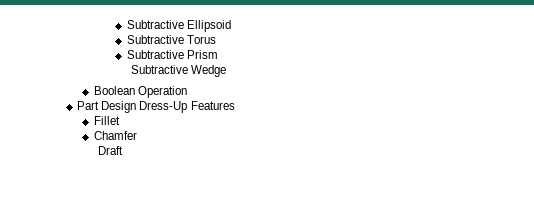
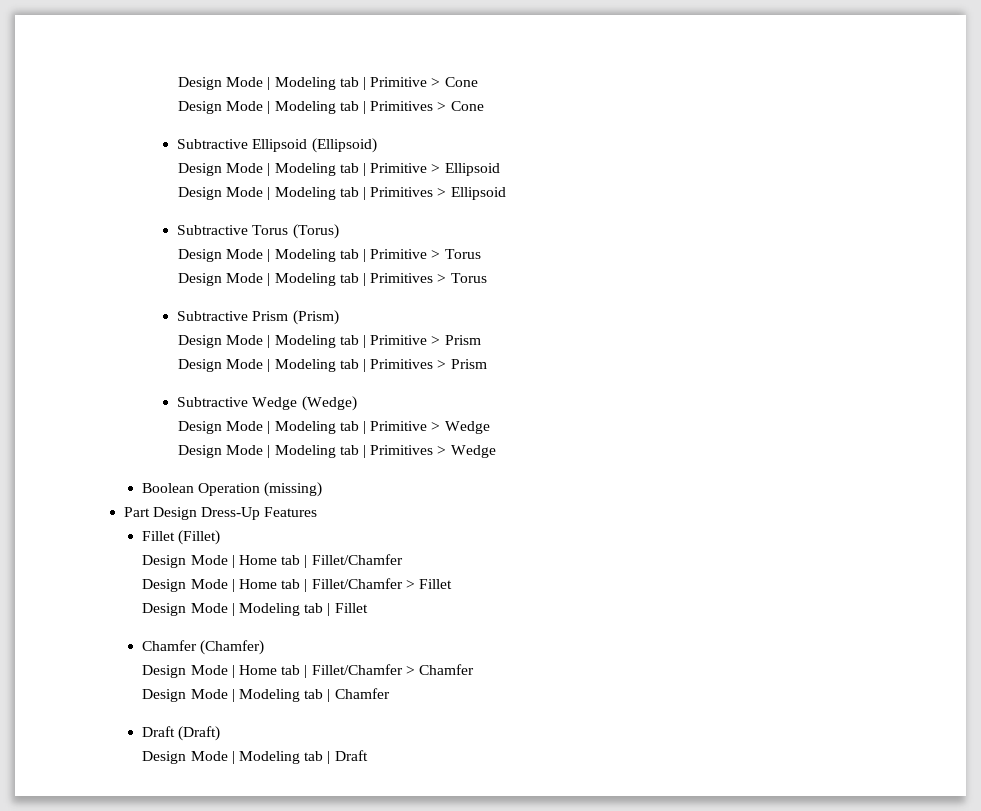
- Subtractive Ellipsoid
- Subtractive Torus
- Subtractive Prism
- Subtractive Wedge
+ Design Mode | Modeling tab | Primitive > Cone
+ Design Mode | Modeling tab | Primitives > Cone
+ Subtractive Ellipsoid (Ellipsoid)
+ Design Mode | Modeling tab | Primitive > Ellipsoid
+ Design Mode | Modeling tab | Primitives > Ellipsoid
+ Subtractive Torus (Torus)
+ Design Mode | Modeling tab | Primitive > Torus
+ Design Mode | Modeling tab | Primitives > Torus
+ Subtractive Prism (Prism)
+ Design Mode | Modeling tab | Primitive > Prism
+ Design Mode | Modeling tab | Primitives > Prism
+ Subtractive Wedge (Wedge)
+ Design Mode | Modeling tab | Primitive > Wedge
+ Design Mode | Modeling tab | Primitives > Wedge
- Boolean Operation
+ Boolean Operation (missing)
- Fillet
- Chamfer
- Draft
+ Fillet (Fillet)
+ Design Mode | Home tab | Fillet/Chamfer
+ Design Mode | Home tab | Fillet/Chamfer > Fillet
+ Design Mode | Modeling tab | Fillet
+ Chamfer (Chamfer)
+ Design Mode | Home tab | Fillet/Chamfer > Chamfer
+ Design Mode | Modeling tab | Chamfer
+ Draft (Draft)
+ Design Mode | Modeling tab | Draft

